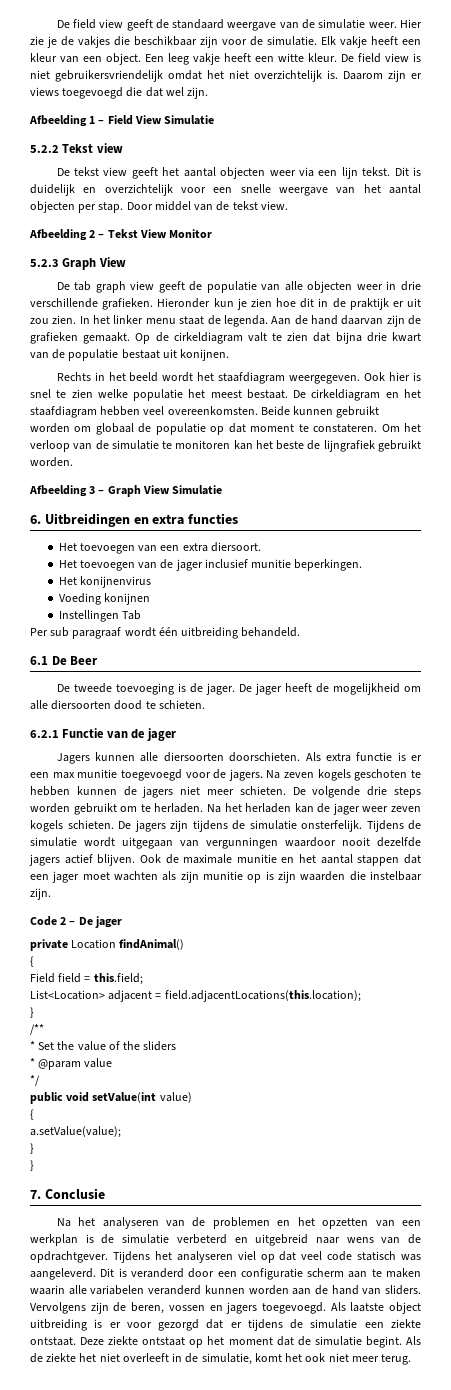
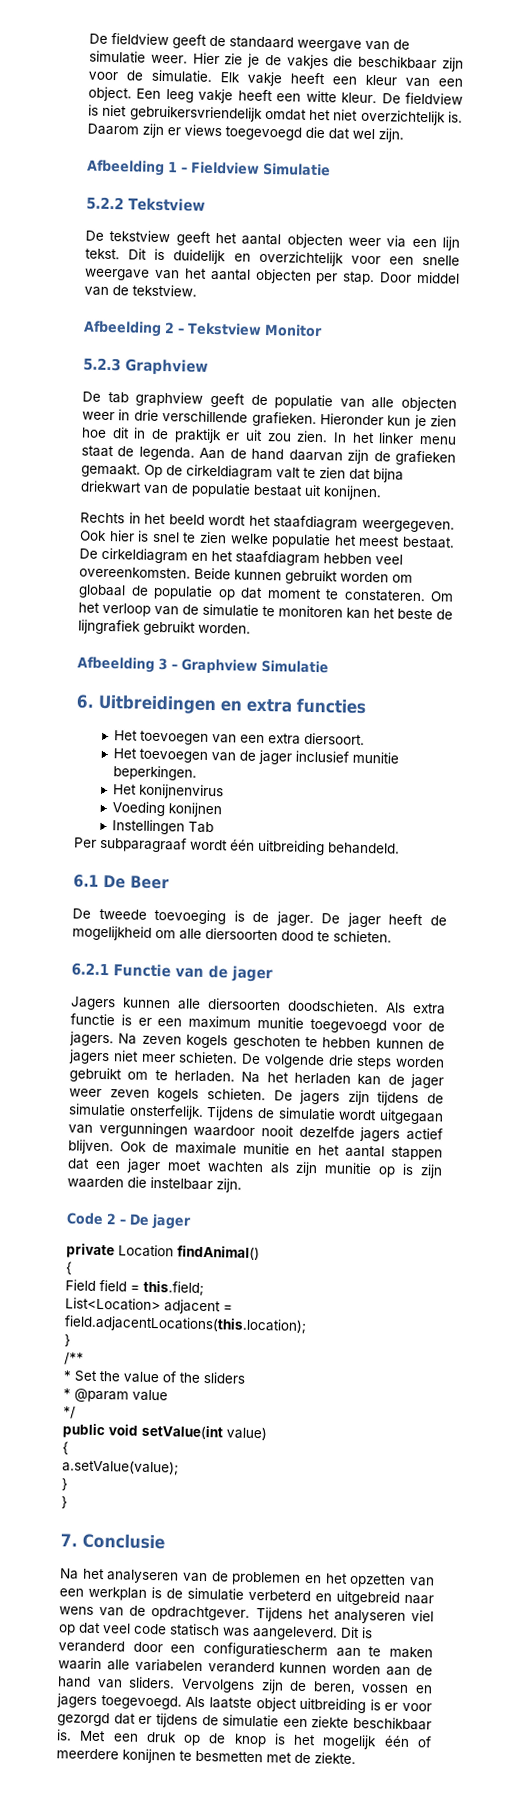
- De field view geeft de standaard weergave van de simulatie weer.
+ De fieldview geeft de standaard weergave van de simulatie weer.
- De field view is niet gebruikersvriendelijk omdat het niet overzichtelijk is.
+ De fieldview is niet gebruikersvriendelijk omdat het niet overzichtelijk is.
- Afbeelding 1 – Field View Simulatie
+ Afbeelding 1 – Fieldview Simulatie
- 5.2.2 Tekst view
- De tekst view geeft het aantal objecten weer via een lijn tekst.
+ 5.2.2 Tekstview
+ De tekstview geeft het aantal objecten weer via een lijn tekst.
- Door middel van de tekst view.
+ Door middel van de tekstview.
- Afbeelding 2 – Tekst View Monitor
+ Afbeelding 2 – Tekstview Monitor
- 5.2.3 Graph View
+ 5.2.3 Graphview
- De tab graph view geeft de populatie van alle objecten weer in drie verschillende grafieken.
+ De tab graphview geeft de populatie van alle objecten weer in drie verschillende grafieken.
- Op de cirkeldiagram valt te zien dat bijna drie kwart van de populatie bestaat uit konijnen.
+ Op de cirkeldiagram valt te zien dat bijna driekwart van de populatie bestaat uit konijnen.
- Afbeelding 3 – Graph View Simulatie
+ Afbeelding 3 – Graphview Simulatie
- Per sub paragraaf wordt één uitbreiding behandeld.
+ Per subparagraaf wordt één uitbreiding behandeld.
- Jagers kunnen alle diersoorten doorschieten.
+ Jagers kunnen alle diersoorten doodschieten.
- Als extra functie is er een max munitie toegevoegd voor de jagers.
+ Als extra functie is er een maximum munitie toegevoegd voor de jagers.
- Dit is veranderd door een configuratie scherm aan te maken waarin alle variabelen veranderd kunnen worden aan de hand van sliders.
+ Dit is veranderd door een configuratiescherm aan te maken waarin alle variabelen veranderd kunnen worden aan de hand van sliders.
- Als laatste object uitbreiding is er voor gezorgd dat er tijdens de simulatie een ziekte ontstaat. Deze ziekte ontstaat op het moment dat de simulatie begint. Als de ziekte het niet overleeft in de simulatie, komt het ook niet meer terug.
+ Als laatste object uitbreiding is er voor gezorgd dat er tijdens de simulatie een ziekte beschikbaar is. Met een druk op de knop is het mogelijk één of meerdere konijnen te besmetten met de ziekte.

